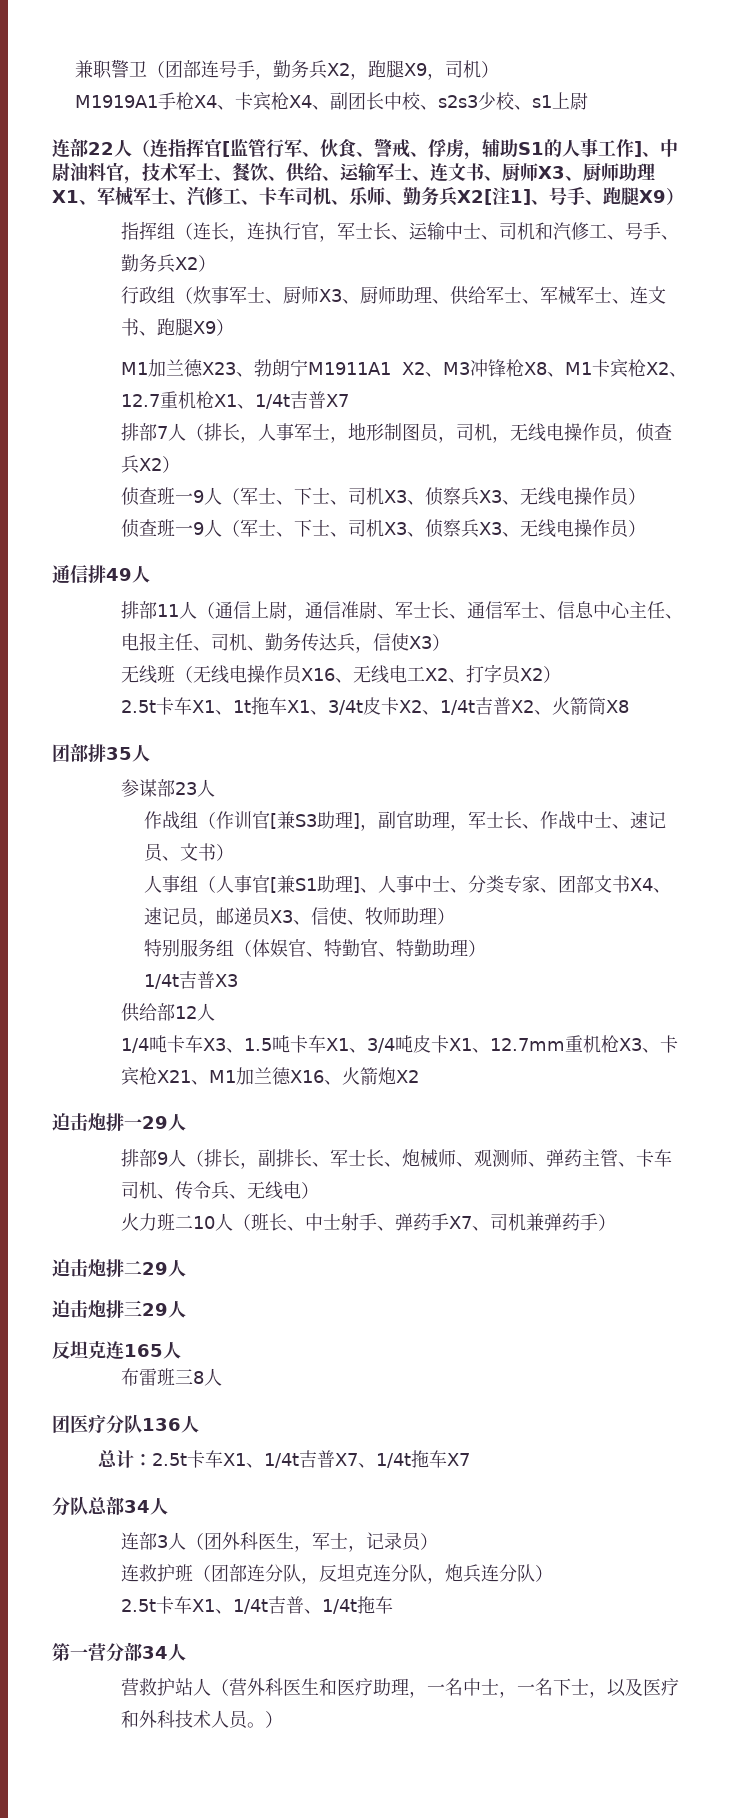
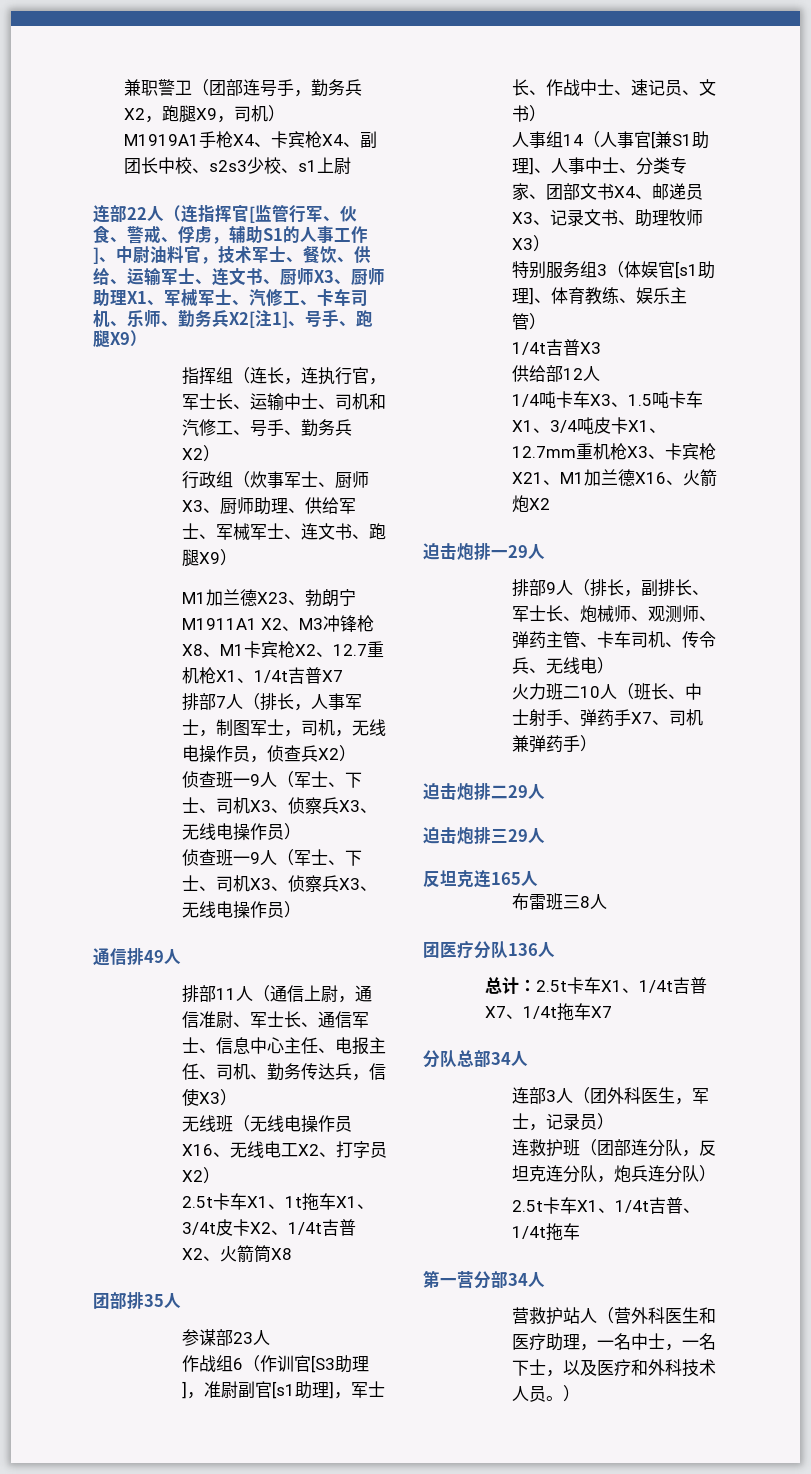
- 排部7人（排长，人事军士，地形制图员，司机，无线电操作员，侦查兵X2）
+ 排部7人（排长，人事军士，制图军士，司机，无线电操作员，侦查兵X2）
- 作战组（作训官[兼S3助理]，副官助理，军士长、作战中士、速记员、文书）
+ 作战组6（作训官[S3助理]，准尉副官[s1助理]，军士长、作战中士、速记员、文书）
- 人事组（人事官[兼S1助理]、人事中士、分类专家、团部文书X4、速记员，邮递员X3、信使、牧师助理）
+ 人事组14（人事官[兼S1助理]、人事中士、分类专家、团部文书X4、邮递员X3、记录文书、助理牧师X3）
- 特别服务组（体娱官、特勤官、特勤助理）
+ 特别服务组3（体娱官[s1助理]、体育教练、娱乐主管）

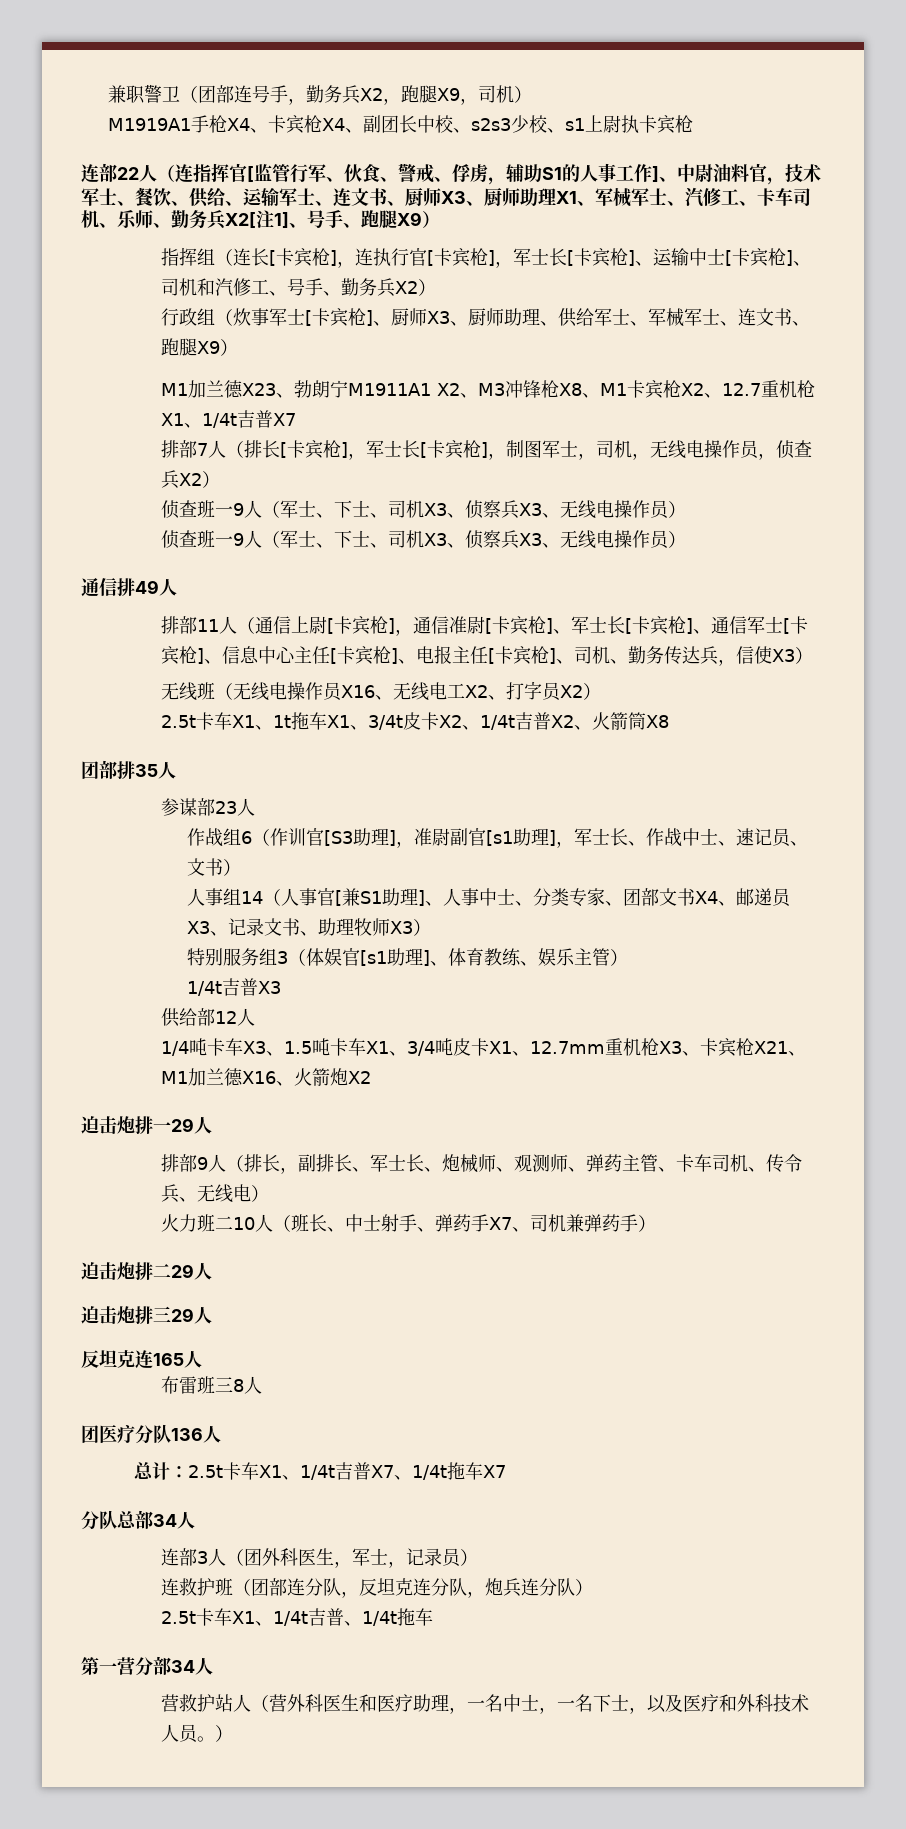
- M1919A1手枪X4、卡宾枪X4、副团长中校、s2s3少校、s1上尉
+ M1919A1手枪X4、卡宾枪X4、副团长中校、s2s3少校、s1上尉执卡宾枪
- 指挥组（连长，连执行官，军士长、运输中士、司机和汽修工、号手、勤务兵X2）
+ 指挥组（连长[卡宾枪]，连执行官[卡宾枪]，军士长[卡宾枪]、运输中士[卡宾枪]、司机和汽修工、号手、勤务兵X2）
- 行政组（炊事军士、厨师X3、厨师助理、供给军士、军械军士、连文书、跑腿X9）
+ 行政组（炊事军士[卡宾枪]、厨师X3、厨师助理、供给军士、军械军士、连文书、跑腿X9）
- 排部7人（排长，人事军士，制图军士，司机，无线电操作员，侦查兵X2）
+ 排部7人（排长[卡宾枪]，军士长[卡宾枪]，制图军士，司机，无线电操作员，侦查兵X2）
- 排部11人（通信上尉，通信准尉、军士长、通信军士、信息中心主任、电报主任、司机、勤务传达兵，信使X3）
+ 排部11人（通信上尉[卡宾枪]，通信准尉[卡宾枪]、军士长[卡宾枪]、通信军士[卡宾枪]、信息中心主任[卡宾枪]、电报主任[卡宾枪]、司机、勤务传达兵，信使X3）

